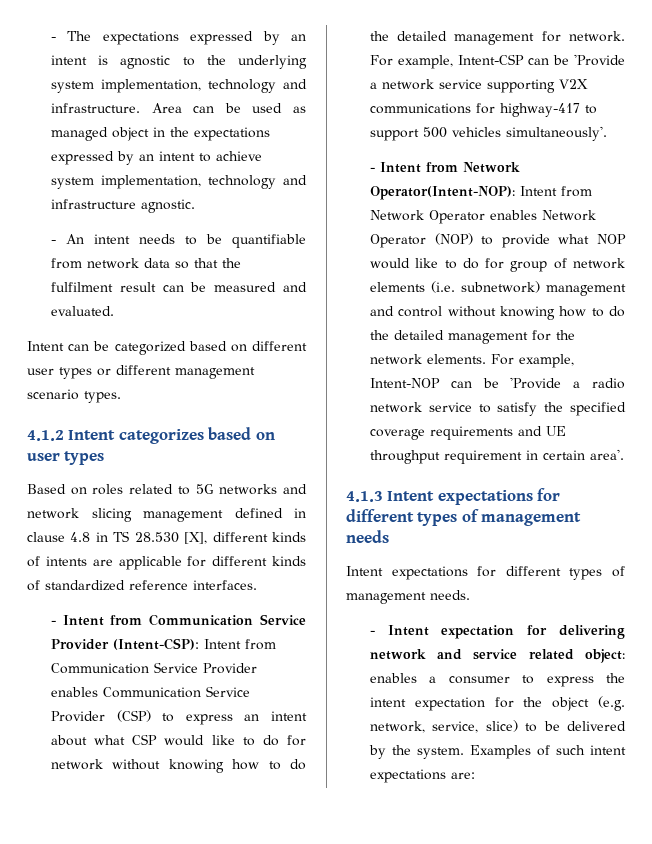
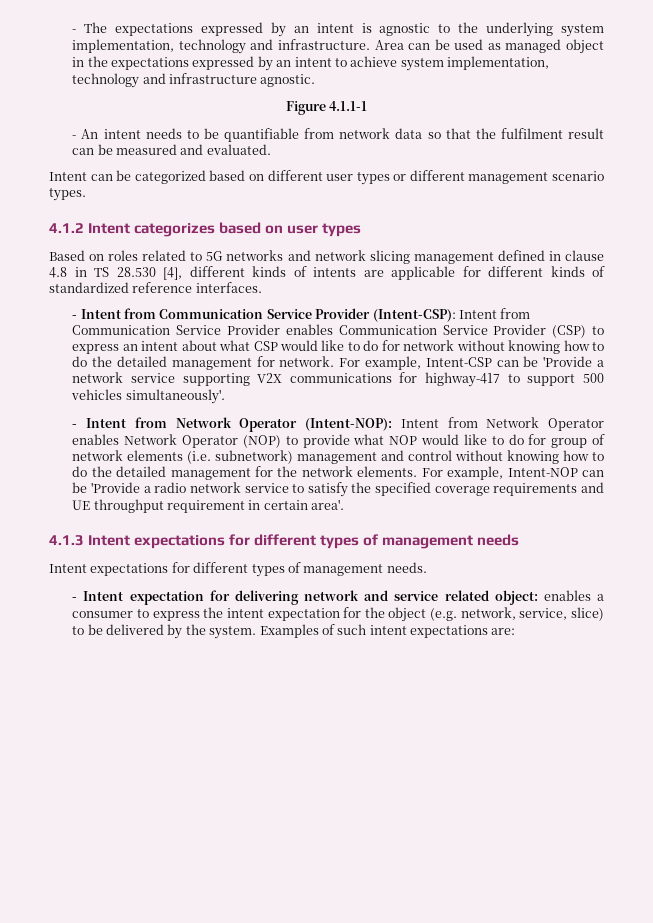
+ Figure 4.1.1-1
- Based on roles related to 5G networks and network slicing management defined in clause 4.8 in TS 28.530 [X], different kinds of intents are applicable for different kinds of standardized reference interfaces.
+ Based on roles related to 5G networks and network slicing management defined in clause 4.8 in TS 28.530 [4], different kinds of intents are applicable for different kinds of standardized reference interfaces.
- - Intent from Network Operator(Intent-NOP): Intent from Network Operator enables Network Operator (NOP) to provide what NOP would like to do for group of network elements (i.e. subnetwork) management and control without knowing how to do the detailed management for the network elements.
+ - Intent from Network Operator (Intent-NOP): Intent from Network Operator enables Network Operator (NOP) to provide what NOP would like to do for group of network elements (i.e. subnetwork) management and control without knowing how to do the detailed management for the network elements.

